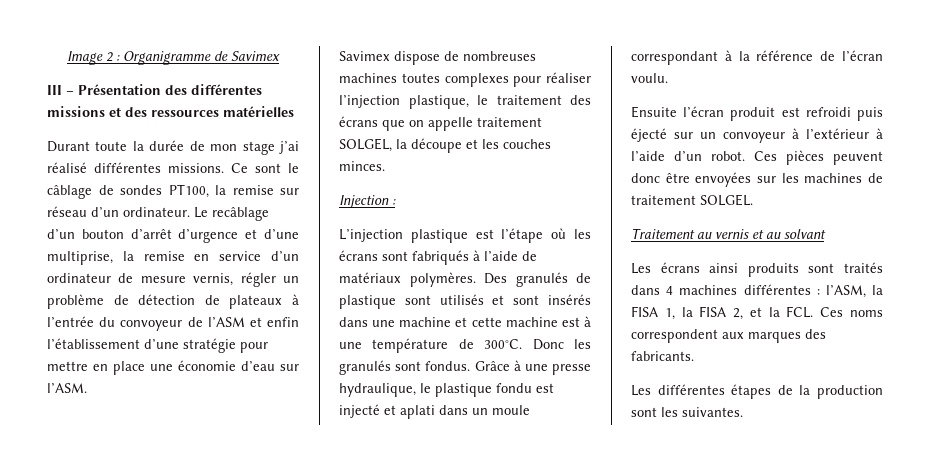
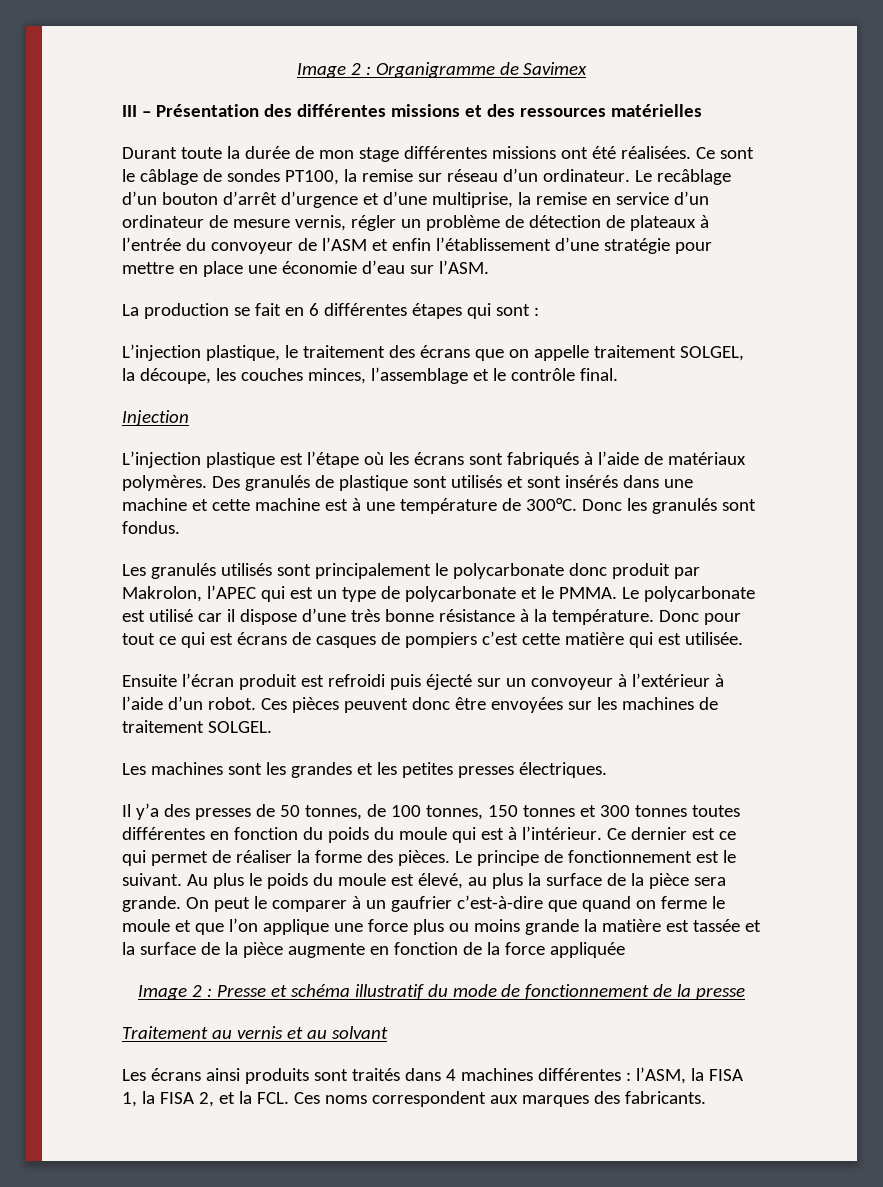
- Durant toute la durée de mon stage j’ai réalisé différentes missions.
+ Durant toute la durée de mon stage différentes missions ont été réalisées.
- Savimex dispose de nombreuses machines toutes complexes pour réaliser l’injection plastique, le traitement des écrans que on appelle traitement SOLGEL, la découpe et les couches minces.
+ La production se fait en 6 différentes étapes qui sont :
+ L’injection plastique, le traitement des écrans que on appelle traitement SOLGEL, la découpe, les couches minces, l’assemblage et le contrôle final.
- Injection :
+ Injection
- Donc les granulés sont fondus. Grâce à une presse hydraulique, le plastique fondu est injecté et aplati dans un moule correspondant à la référence de l’écran voulu.
+ Donc les granulés sont fondus.
+ Les granulés utilisés sont principalement le polycarbonate donc produit par Makrolon, l’APEC qui est un type de polycarbonate et le PMMA. Le polycarbonate est utilisé car il dispose d’une très bonne résistance à la température. Donc pour tout ce qui est écrans de casques de pompiers c’est cette matière qui est utilisée.
+ Les machines sont les grandes et les petites presses électriques.
+ Il y’a des presses de 50 tonnes, de 100 tonnes, 150 tonnes et 300 tonnes toutes différentes en fonction du poids du moule qui est à l’intérieur. Ce dernier est ce qui permet de réaliser la forme des pièces. Le principe de fonctionnement est le suivant. Au plus le poids du moule est élevé, au plus la surface de la pièce sera grande. On peut le comparer à un gaufrier c’est-à-dire que quand on ferme le moule et que l’on applique une force plus ou moins grande la matière est tassée et la surface de la pièce augmente en fonction de la force appliquée
+ Image 2 : Presse et schéma illustratif du mode de fonctionnement de la presse
- Les différentes étapes de la production sont les suivantes.

